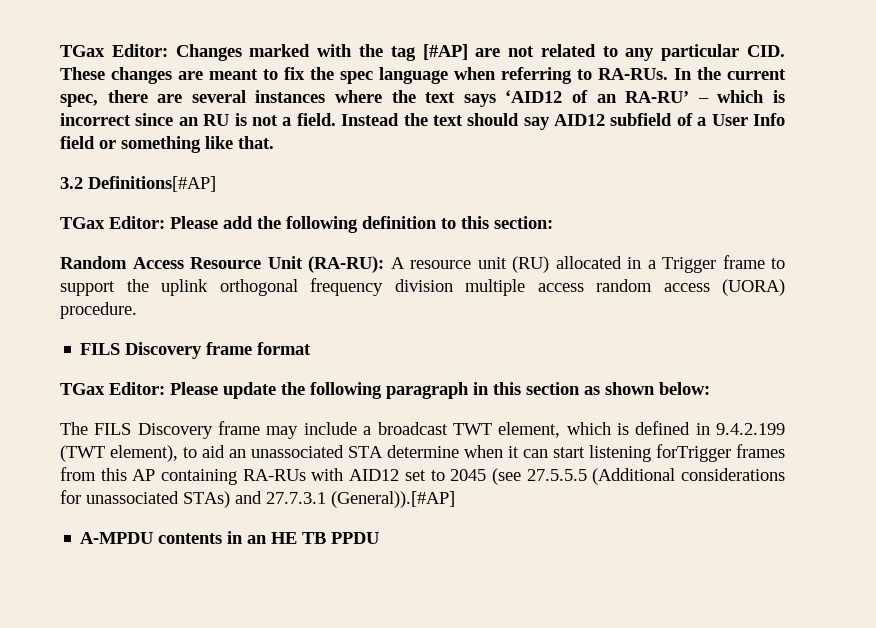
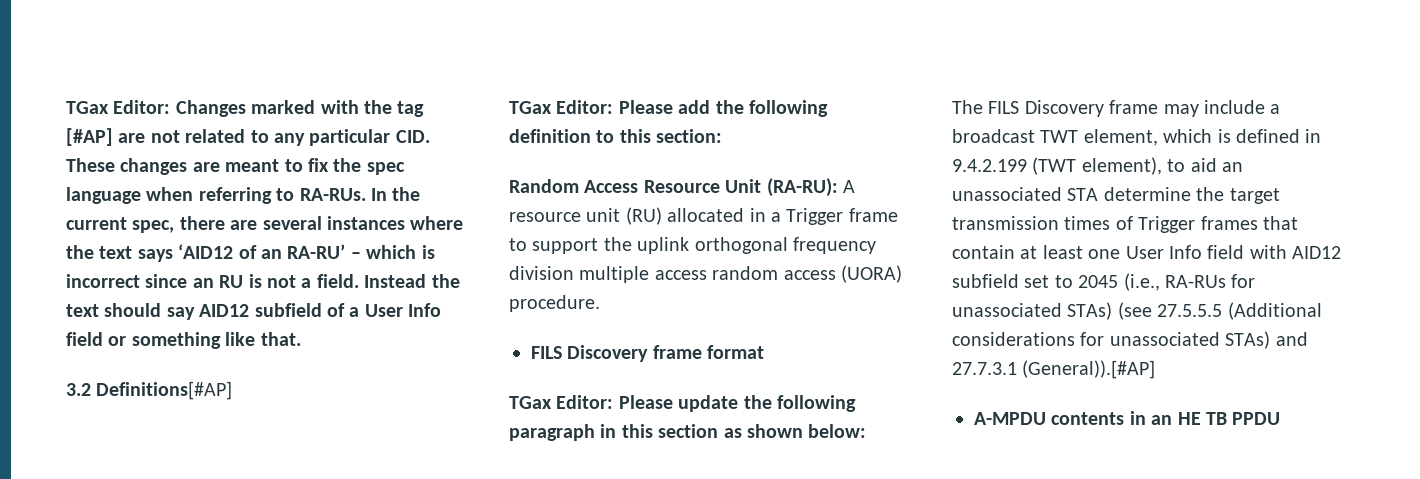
- The FILS Discovery frame may include a broadcast TWT element, which is defined in 9.4.2.199 (TWT element), to aid an unassociated STA determine when it can start listening forTrigger frames from this AP containing RA-RUs with AID12 set to 2045 (see 27.5.5.5 (Additional considerations for unassociated STAs) and 27.7.3.1 (General)).[#AP]
+ The FILS Discovery frame may include a broadcast TWT element, which is defined in 9.4.2.199 (TWT element), to aid an unassociated STA determine the target transmission times of Trigger frames that contain at least one User Info field with AID12 subfield set to 2045 (i.e., RA-RUs for unassociated STAs) (see 27.5.5.5 (Additional considerations for unassociated STAs) and 27.7.3.1 (General)).[#AP]

